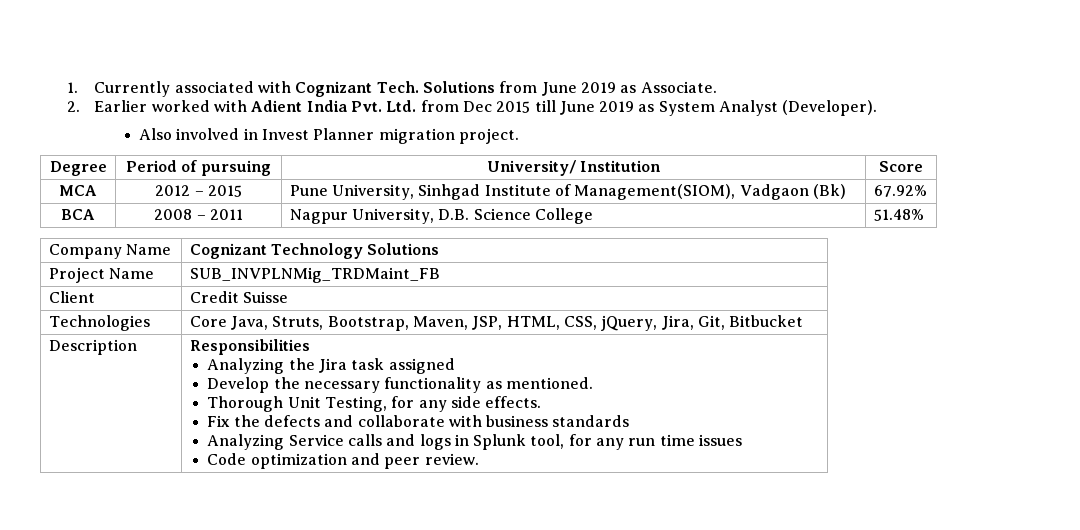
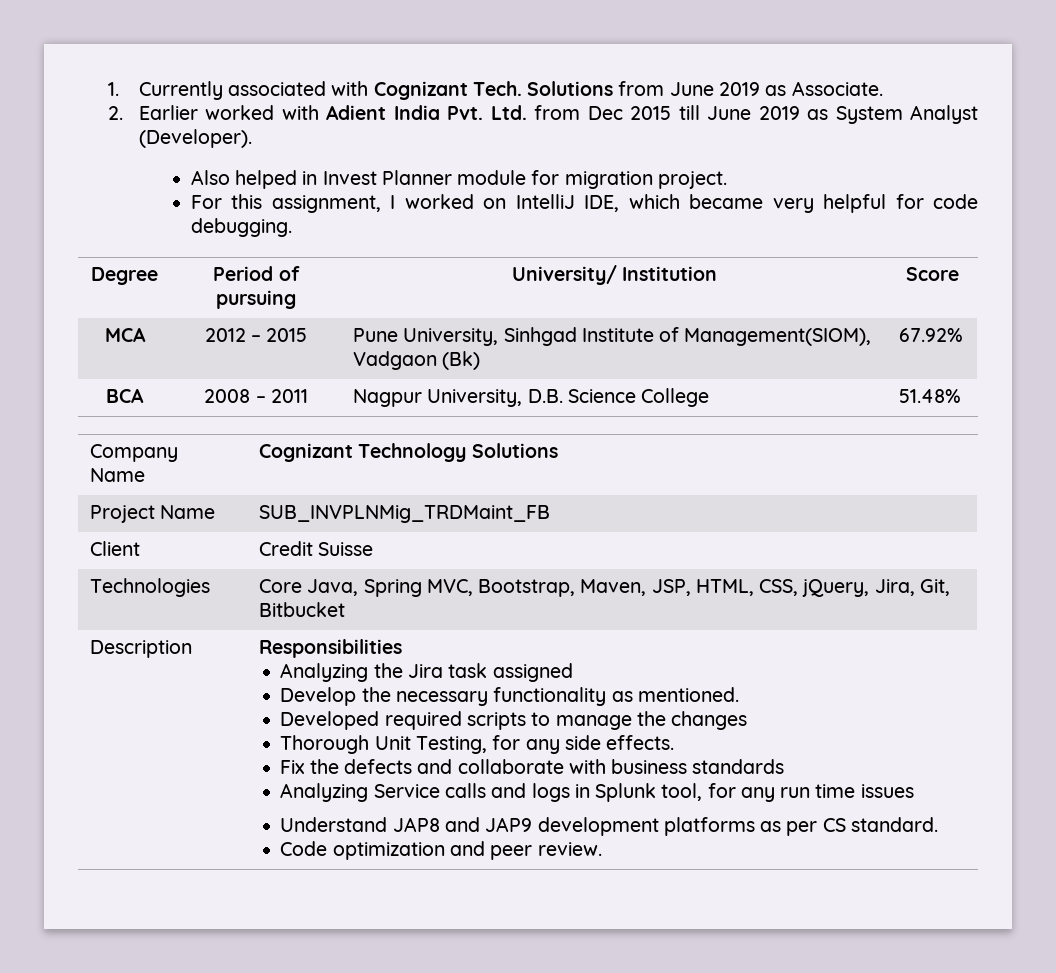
- Also involved in Invest Planner migration project.
+ Also helped in Invest Planner module for migration project.
+ For this assignment, I worked on IntelliJ IDE, which became very helpful for code debugging.
- Technologies | Core Java, Struts, Bootstrap, Maven, JSP, HTML, CSS, jQuery, Jira, Git, Bitbucket
+ Technologies | Core Java, Spring MVC, Bootstrap, Maven, JSP, HTML, CSS, jQuery, Jira, Git, Bitbucket
+ Developed required scripts to manage the changes
+ Understand JAP8 and JAP9 development platforms as per CS standard.

